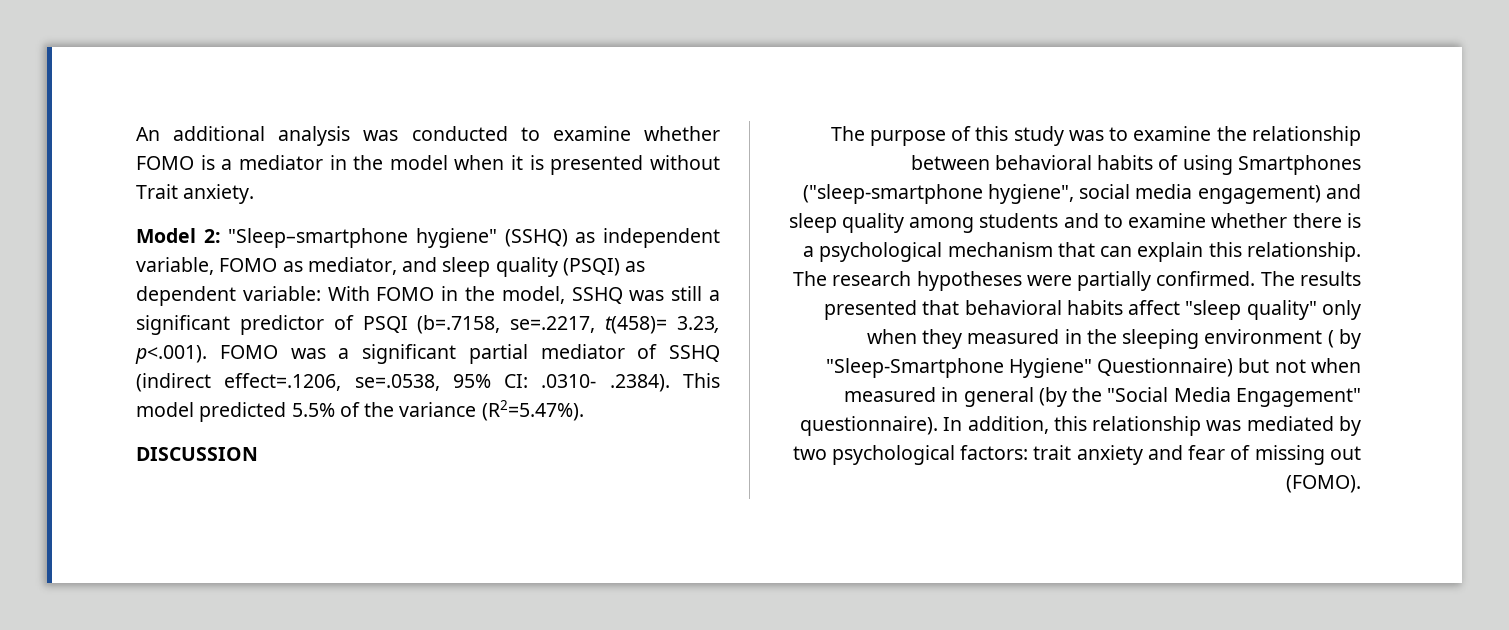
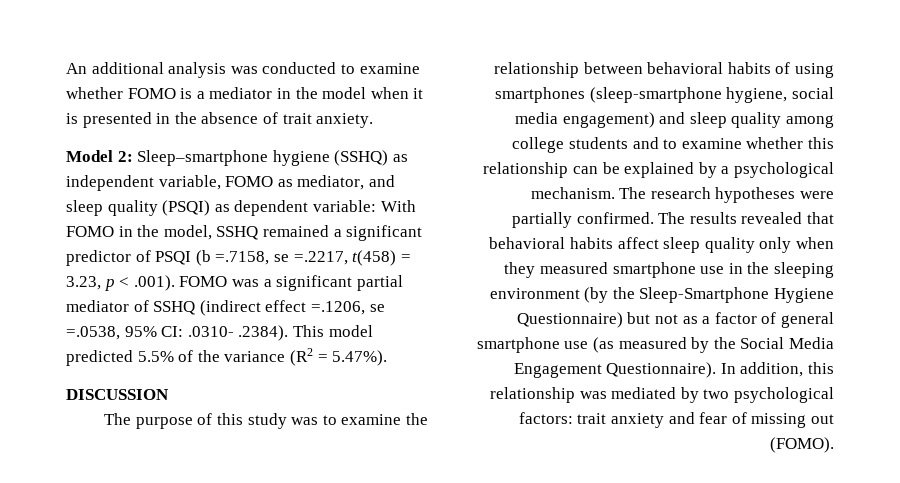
- An additional analysis was conducted to examine whether FOMO is a mediator in the model when it is presented without Trait anxiety.
+ An additional analysis was conducted to examine whether FOMO is a mediator in the model when it is presented in the absence of trait anxiety.
- Model 2: "Sleep–smartphone hygiene" (SSHQ) as independent variable, FOMO as mediator, and sleep quality (PSQI) as dependent variable: With FOMO in the model, SSHQ was still a significant predictor of PSQI (b=.7158, se=.2217, t(458)= 3.23, p<.001). FOMO was a significant partial mediator of SSHQ (indirect effect=.1206, se=.0538, 95% CI: .0310- .2384). This model predicted 5.5% of the variance (R2=5.47%).
+ Model 2: Sleep–smartphone hygiene (SSHQ) as independent variable, FOMO as mediator, and sleep quality (PSQI) as dependent variable: With FOMO in the model, SSHQ remained a significant predictor of PSQI (b =.7158, se =.2217, t(458) = 3.23, p < .001). FOMO was a significant partial mediator of SSHQ (indirect effect =.1206, se =.0538, 95% CI: .0310- .2384). This model predicted 5.5% of the variance (R2 = 5.47%).
- The purpose of this study was to examine the relationship between behavioral habits of using Smartphones ("sleep-smartphone hygiene", social media engagement) and sleep quality among students and to examine whether there is a psychological mechanism that can explain this relationship.
+ The purpose of this study was to examine the relationship between behavioral habits of using smartphones (sleep-smartphone hygiene, social media engagement) and sleep quality among college students and to examine whether this relationship can be explained by a psychological mechanism.
- The results presented that behavioral habits affect "sleep quality" only when they measured in the sleeping environment ( by "Sleep-Smartphone Hygiene" Questionnaire) but not when measured in general (by the "Social Media Engagement" questionnaire).
+ The results revealed that behavioral habits affect sleep quality only when they measured smartphone use in the sleeping environment (by the Sleep-Smartphone Hygiene Questionnaire) but not as a factor of general smartphone use (as measured by the Social Media Engagement Questionnaire).

